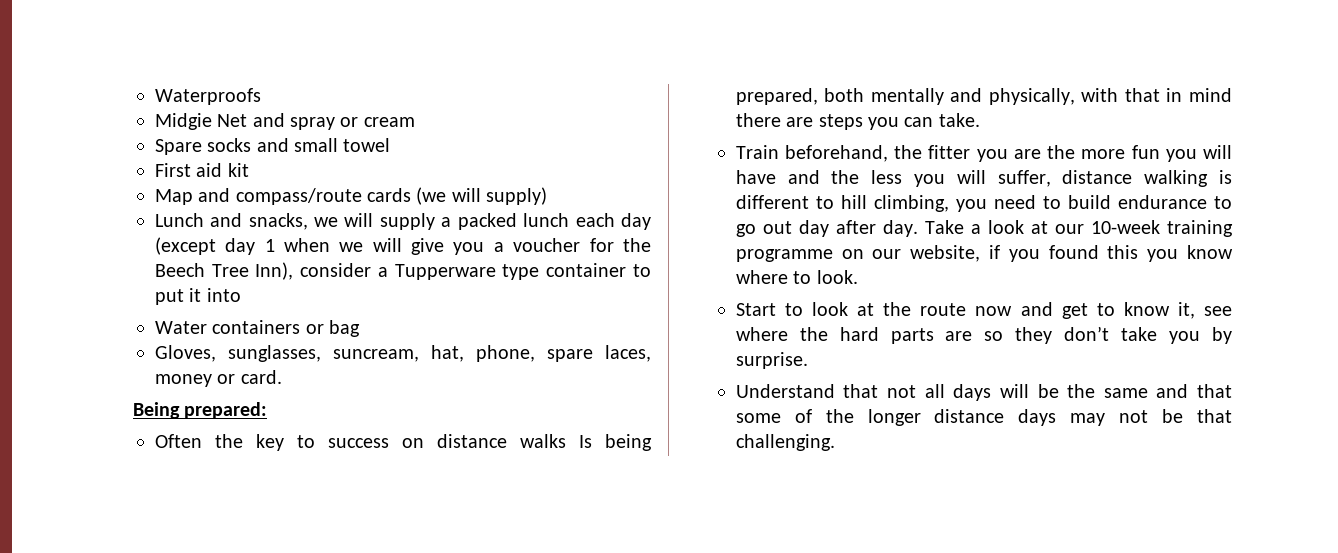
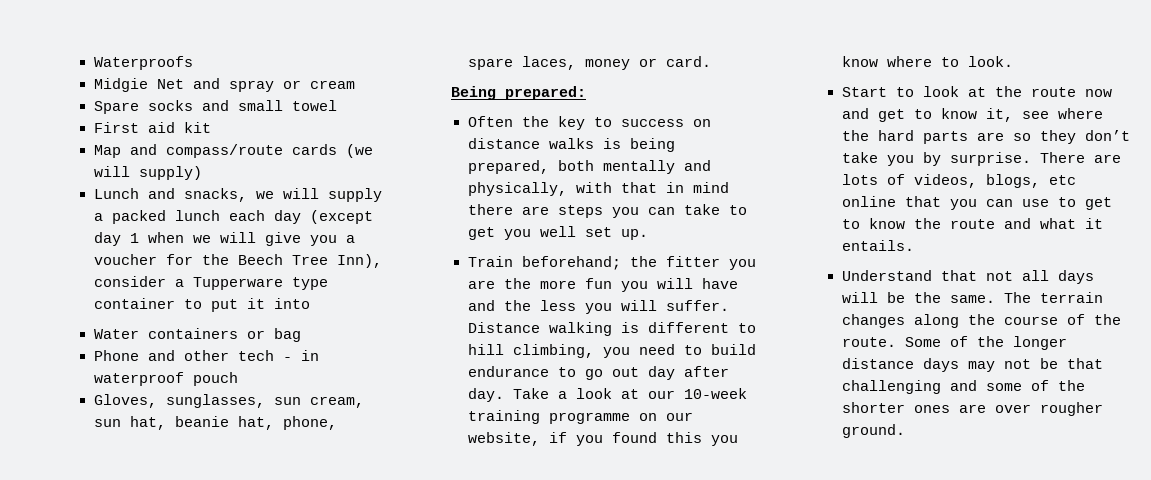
- Gloves, sunglasses, suncream, hat, phone, spare laces, money or card.
+ Phone and other tech - in waterproof pouch
+ Gloves, sunglasses, sun cream, sun hat, beanie hat, phone, spare laces, money or card.
- Often the key to success on distance walks Is being prepared, both mentally and physically, with that in mind there are steps you can take.
+ Often the key to success on distance walks is being prepared, both mentally and physically, with that in mind there are steps you can take to get you well set up.
- Train beforehand, the fitter you are the more fun you will have and the less you will suffer, distance walking is different to hill climbing, you need to build endurance to go out day after day.
+ Train beforehand; the fitter you are the more fun you will have and the less you will suffer. Distance walking is different to hill climbing, you need to build endurance to go out day after day.
+ There are lots of videos, blogs, etc online that you can use to get to know the route and what it entails.
- Understand that not all days will be the same and that some of the longer distance days may not be that challenging.
+ Understand that not all days will be the same. The terrain changes along the course of the route. Some of the longer distance days may not be that challenging and some of the shorter ones are over rougher ground.

